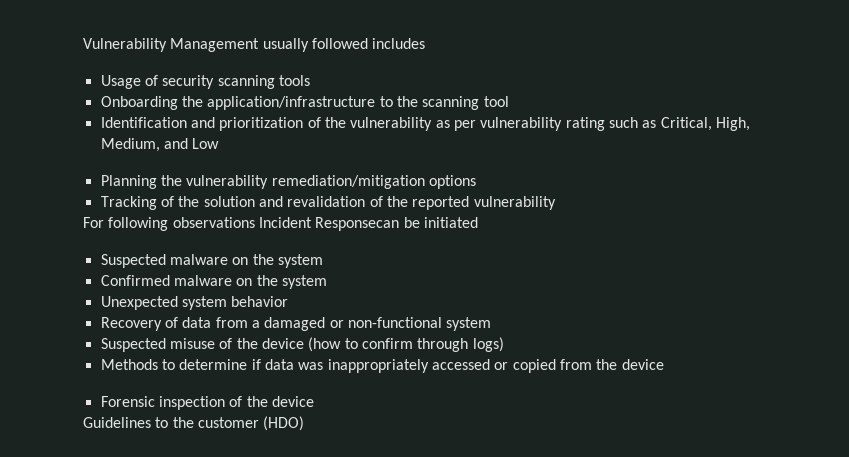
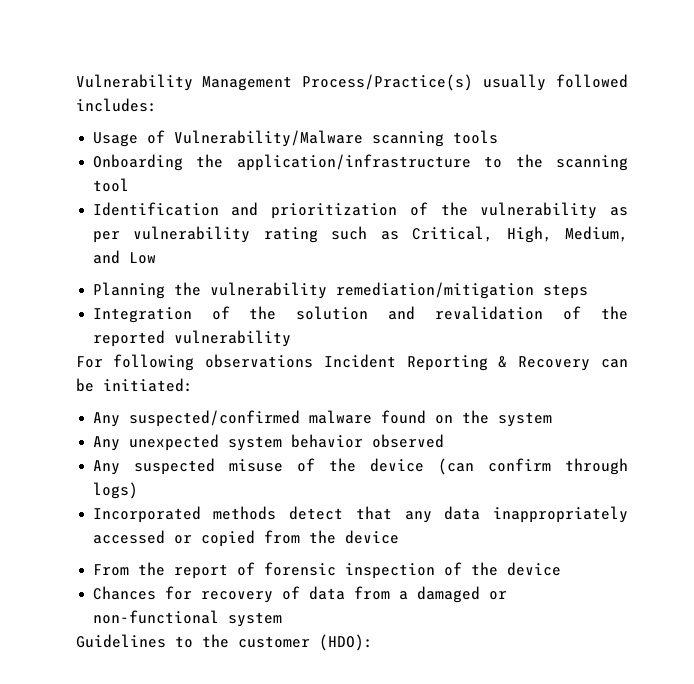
- Vulnerability Management usually followed includes
+ Vulnerability Management Process/Practice(s) usually followed includes:
- Usage of security scanning tools
+ Usage of Vulnerability/Malware scanning tools
- Planning the vulnerability remediation/mitigation options
- Tracking of the solution and revalidation of the reported vulnerability
+ Planning the vulnerability remediation/mitigation steps
+ Integration of the solution and revalidation of the reported vulnerability
- For following observations Incident Responsecan be initiated
- Suspected malware on the system
- Confirmed malware on the system
- Unexpected system behavior
- Recovery of data from a damaged or non-functional system
+ For following observations Incident Reporting & Recovery can be initiated:
+ Any suspected/confirmed malware found on the system
+ Any unexpected system behavior observed
+ Any suspected misuse of the device (can confirm through logs)
+ Incorporated methods detect that any data inappropriately accessed or copied from the device
+ From the report of forensic inspection of the device
+ Chances for recovery of data from a damaged or non-functional system
- Suspected misuse of the device (how to confirm through logs)
- Methods to determine if data was inappropriately accessed or copied from the device
- Forensic inspection of the device
- Guidelines to the customer (HDO)
+ Guidelines to the customer (HDO):

